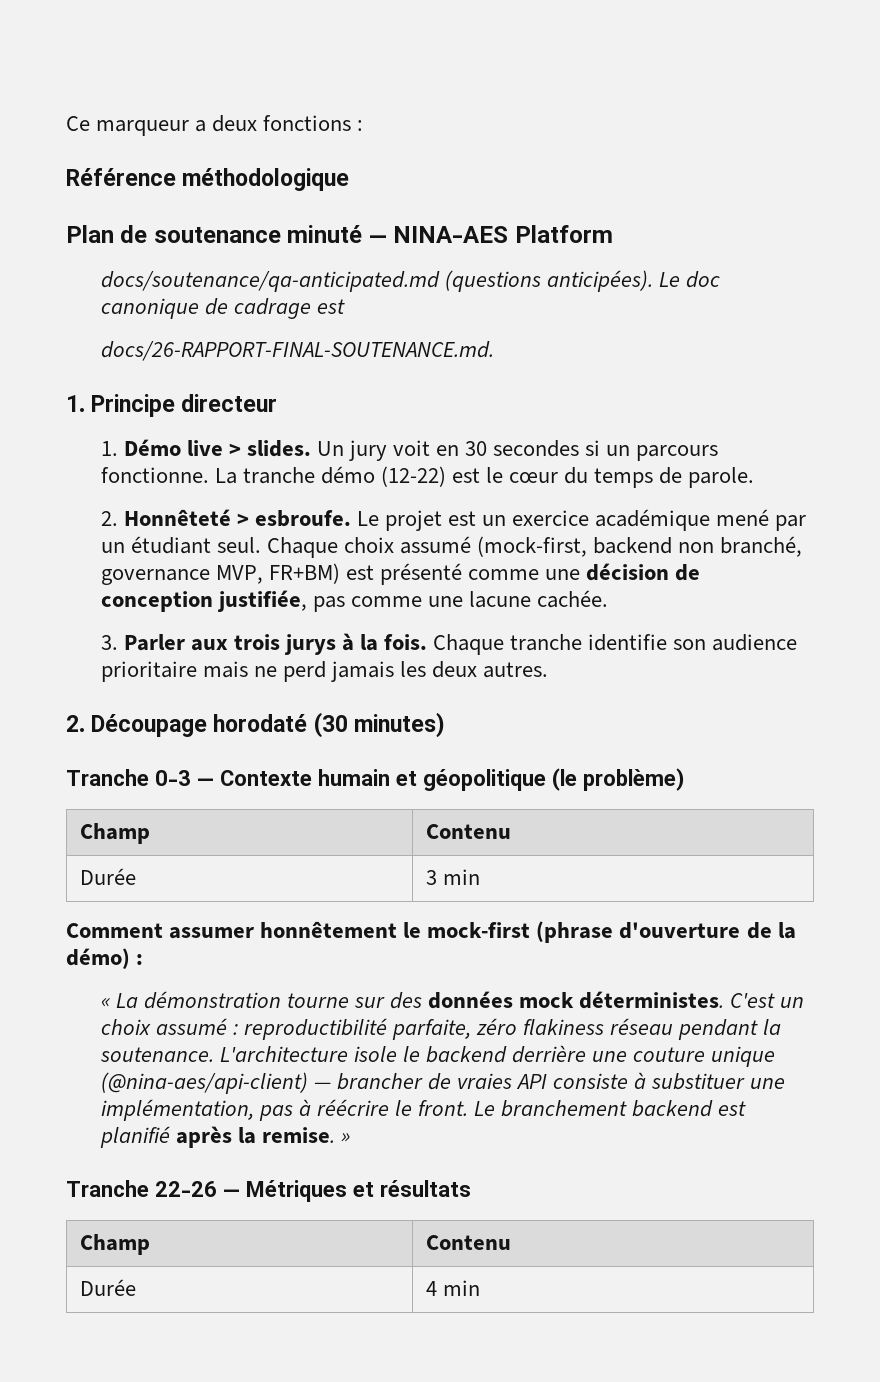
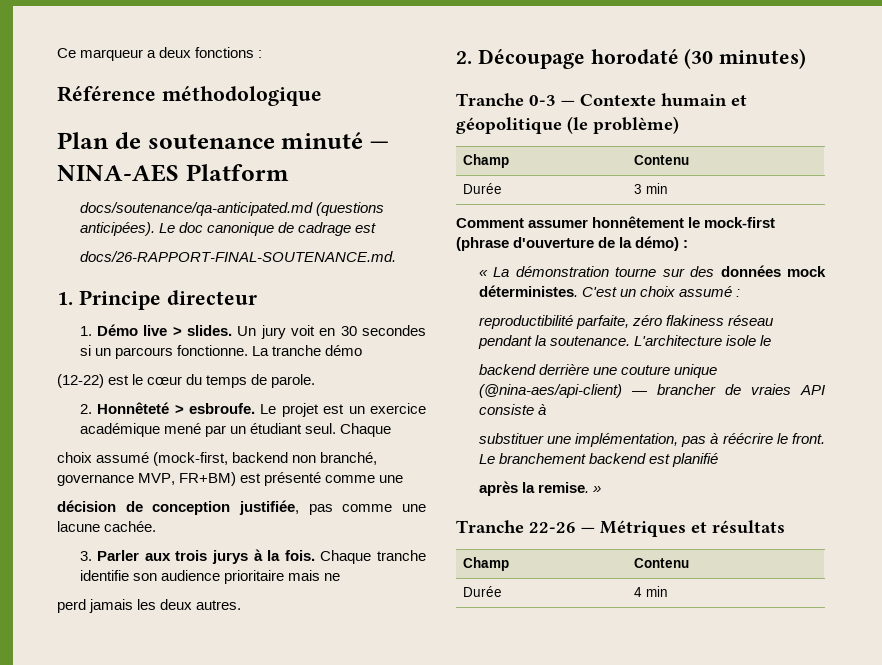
- La tranche démo (12-22) est le cœur du temps de parole.
+ La tranche démo
+ (12-22) est le cœur du temps de parole.
- Le projet est un exercice académique mené par un étudiant seul. Chaque choix assumé (mock-first, backend non branché, governance MVP, FR+BM) est présenté comme une décision de conception justifiée, pas comme une lacune cachée.
+ Le projet est un exercice académique mené par un étudiant seul. Chaque
+ choix assumé (mock-first, backend non branché, governance MVP, FR+BM) est présenté comme une
+ décision de conception justifiée, pas comme une lacune cachée.
- Chaque tranche identifie son audience prioritaire mais ne perd jamais les deux autres.
+ Chaque tranche identifie son audience prioritaire mais ne
+ perd jamais les deux autres.
- C'est un choix assumé : reproductibilité parfaite, zéro flakiness réseau pendant la soutenance.
+ C'est un choix assumé :
+ reproductibilité parfaite, zéro flakiness réseau pendant la soutenance.
- L'architecture isole le backend derrière une couture unique (@nina-aes/api-client) — brancher de vraies API consiste à substituer une implémentation, pas à réécrire le front.
+ L'architecture isole le
+ backend derrière une couture unique (@nina-aes/api-client) — brancher de vraies API consiste à
+ substituer une implémentation, pas à réécrire le front.
- Le branchement backend est planifié après la remise. »
+ Le branchement backend est planifié
+ après la remise. »

